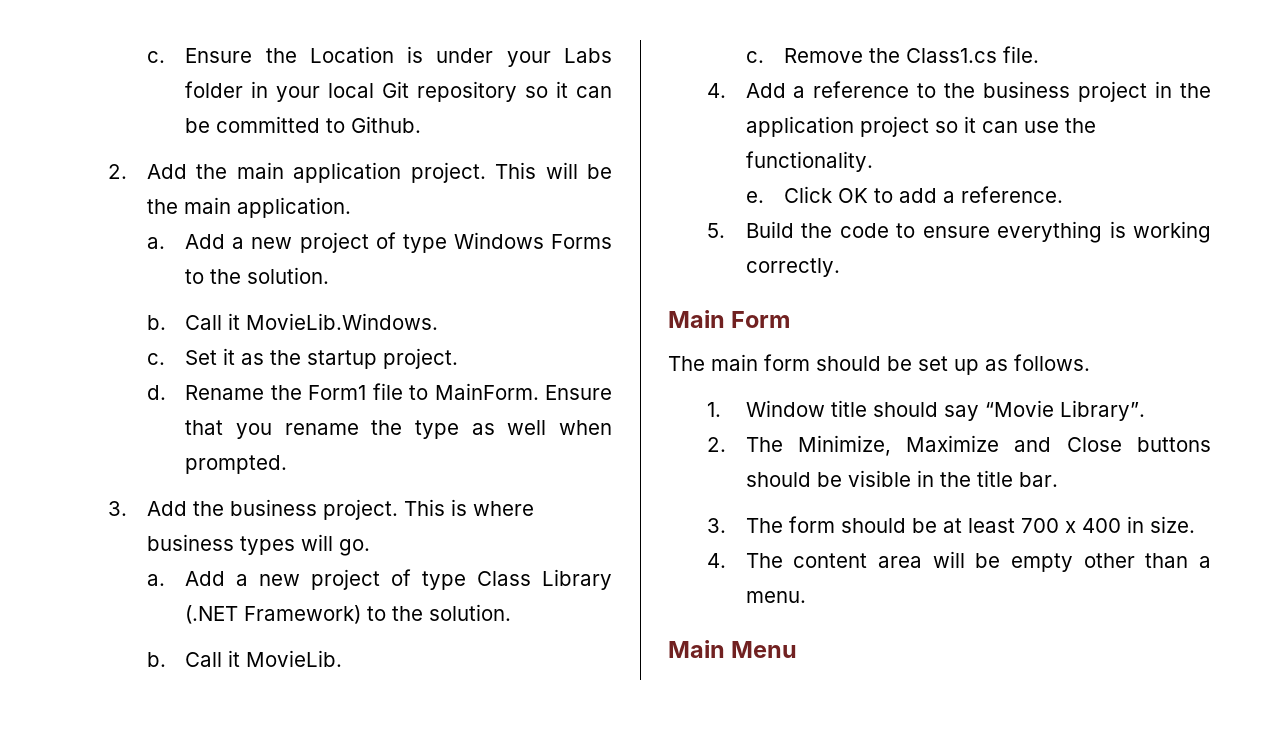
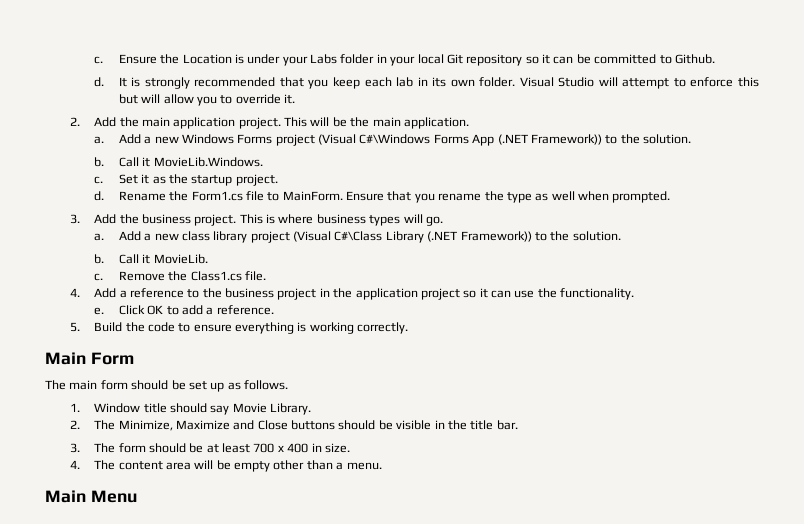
+ d. It is strongly recommended that you keep each lab in its own folder. Visual Studio will attempt to enforce this but will allow you to override it.
- Add a new project of type Windows Forms to the solution.
+ Add a new Windows Forms project (Visual C#\Windows Forms App (.NET Framework)) to the solution.
- Rename the Form1 file to MainForm.
+ Rename the Form1.cs file to MainForm.
- Add a new project of type Class Library (.NET Framework) to the solution.
+ Add a new class library project (Visual C#\Class Library (.NET Framework)) to the solution.
- 1. Window title should say “Movie Library”.
+ 1. Window title should say Movie Library.

